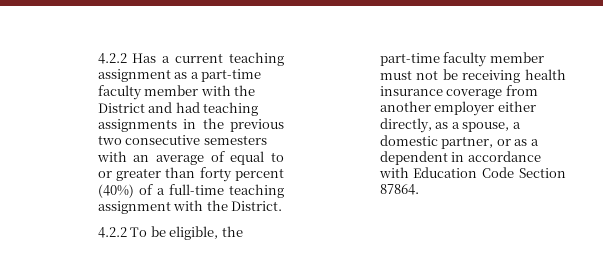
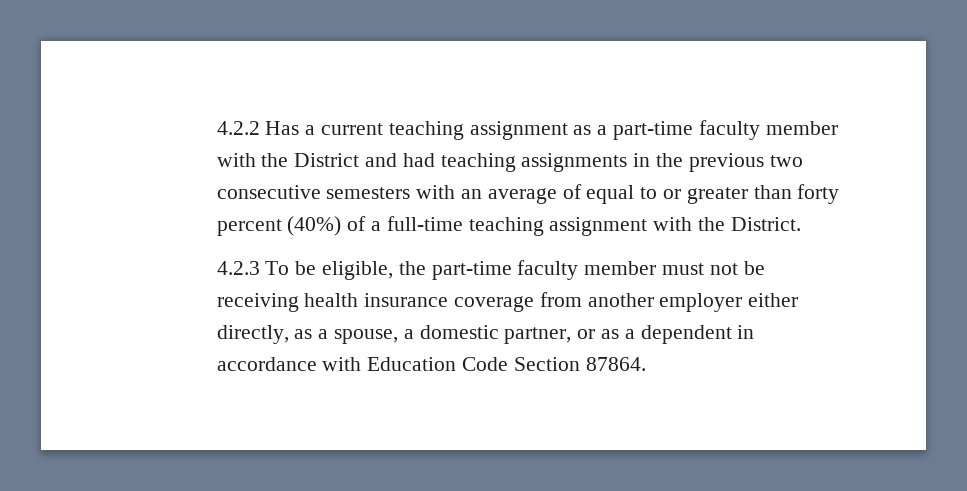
- 4.2.2 To be eligible, the part-time faculty member must not be receiving health insurance coverage from another employer either directly, as a spouse, a domestic partner, or as a dependent in accordance with Education Code Section 87864.
+ 4.2.3 To be eligible, the part-time faculty member must not be receiving health insurance coverage from another employer either directly, as a spouse, a domestic partner, or as a dependent in accordance with Education Code Section 87864.

